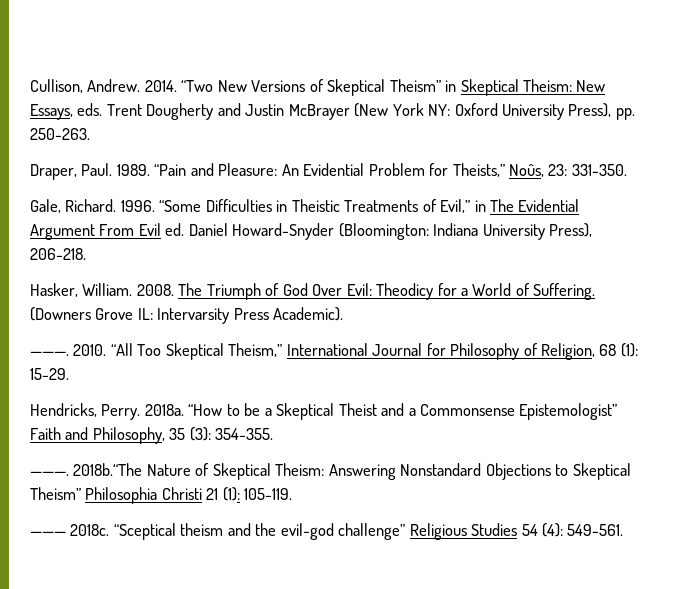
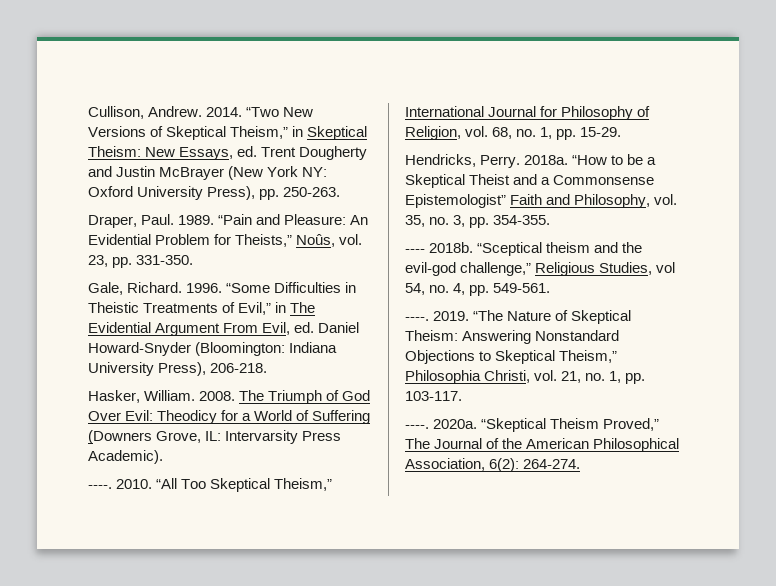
- “Two New Versions of Skeptical Theism” in Skeptical Theism: New Essays, eds. Trent Dougherty and Justin McBrayer (New York NY: Oxford University Press), pp. 250-263.
+ “Two New Versions of Skeptical Theism,” in Skeptical Theism: New Essays, ed. Trent Dougherty and Justin McBrayer (New York NY: Oxford University Press), pp. 250-263.
- “Pain and Pleasure: An Evidential Problem for Theists,” Noûs, 23: 331-350.
+ “Pain and Pleasure: An Evidential Problem for Theists,” Noûs, vol. 23, pp. 331-350.
- “Some Difficulties in Theistic Treatments of Evil,” in The Evidential Argument From Evil ed. Daniel Howard-Snyder (Bloomington: Indiana University Press), 206-218.
+ “Some Difficulties in Theistic Treatments of Evil,” in The Evidential Argument From Evil, ed. Daniel Howard-Snyder (Bloomington: Indiana University Press), 206-218.
- The Triumph of God Over Evil: Theodicy for a World of Suffering. (Downers Grove IL: Intervarsity Press Academic).
- ———.
+ The Triumph of God Over Evil: Theodicy for a World of Suffering (Downers Grove, IL: Intervarsity Press Academic).
+ ----.
- “All Too Skeptical Theism,” International Journal for Philosophy of Religion, 68 (1): 15-29.
+ “All Too Skeptical Theism,” International Journal for Philosophy of Religion, vol. 68, no. 1, pp. 15-29.
- “How to be a Skeptical Theist and a Commonsense Epistemologist” Faith and Philosophy, 35 (3): 354-355.
- ———. 2018b.“The Nature of Skeptical Theism: Answering Nonstandard Objections to Skeptical Theism” Philosophia Christi 21 (1): 105-119.
- ——— 2018c. “Sceptical theism and the evil-god challenge” Religious Studies 54 (4): 549-561.
+ “How to be a Skeptical Theist and a Commonsense Epistemologist” Faith and Philosophy, vol. 35, no. 3, pp. 354-355.
+ ---- 2018b. “Sceptical theism and the evil-god challenge,” Religious Studies, vol 54, no. 4, pp. 549-561.
+ ----. 2019. “The Nature of Skeptical Theism: Answering Nonstandard Objections to Skeptical Theism,” Philosophia Christi, vol. 21, no. 1, pp. 103-117.
+ ----. 2020a. “Skeptical Theism Proved,” The Journal of the American Philosophical Association, 6(2): 264-274.

